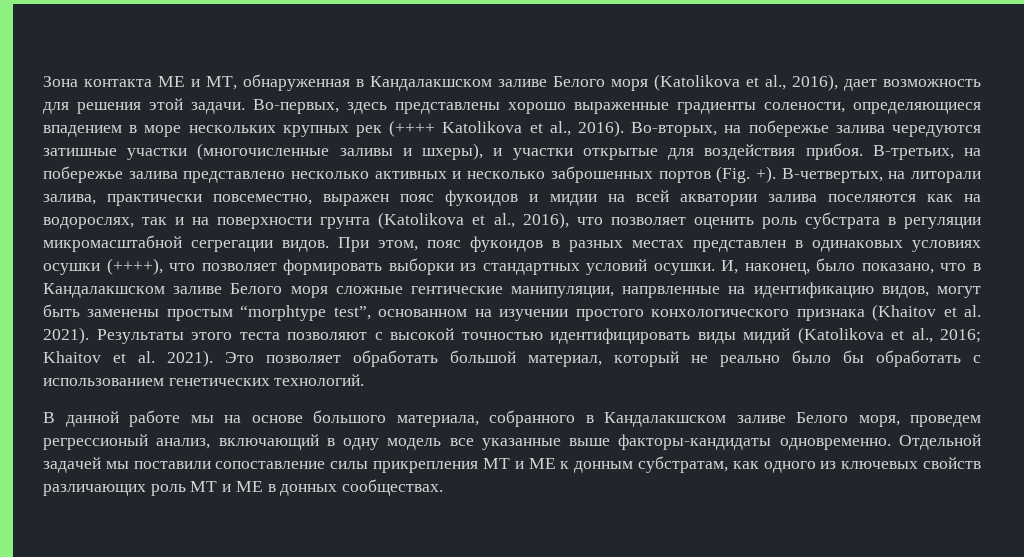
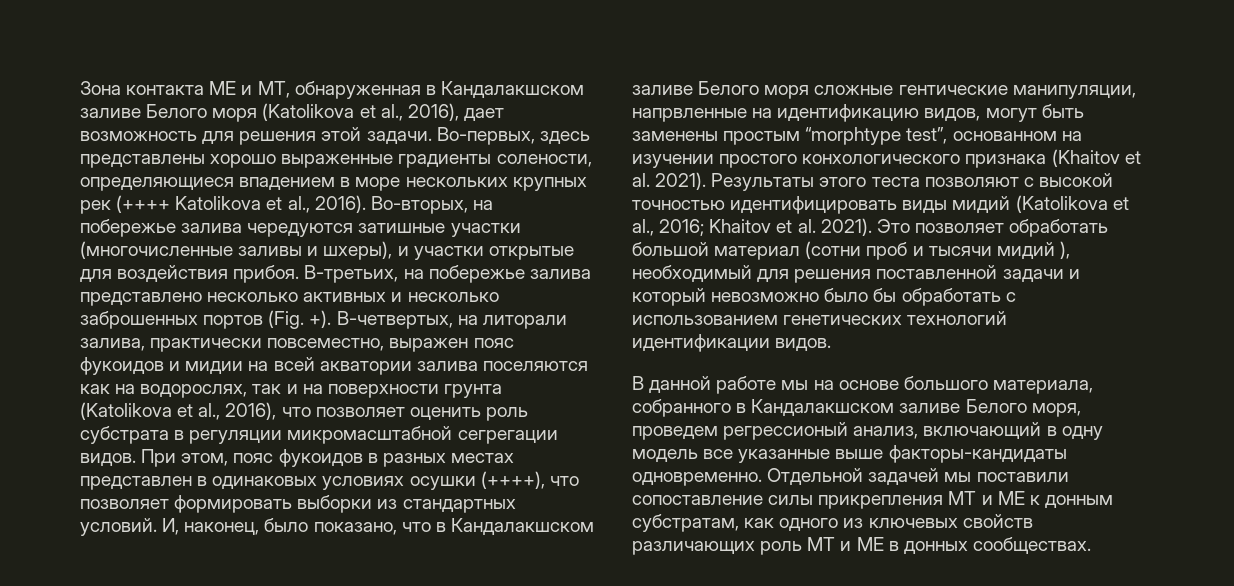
- При этом, пояс фукоидов в разных местах представлен в одинаковых условиях осушки (++++), что позволяет формировать выборки из стандартных условий осушки.
+ При этом, пояс фукоидов в разных местах представлен в одинаковых условиях осушки (++++), что позволяет формировать выборки из стандартных условий.
- Это позволяет обработать большой материал, который не реально было бы обработать с использованием генетических технологий.
+ Это позволяет обработать большой материал (сотни проб и тысячи мидий ), необходимый для решения поставленной задачи и который невозможно было бы обработать с использованием генетических технологий идентификации видов.

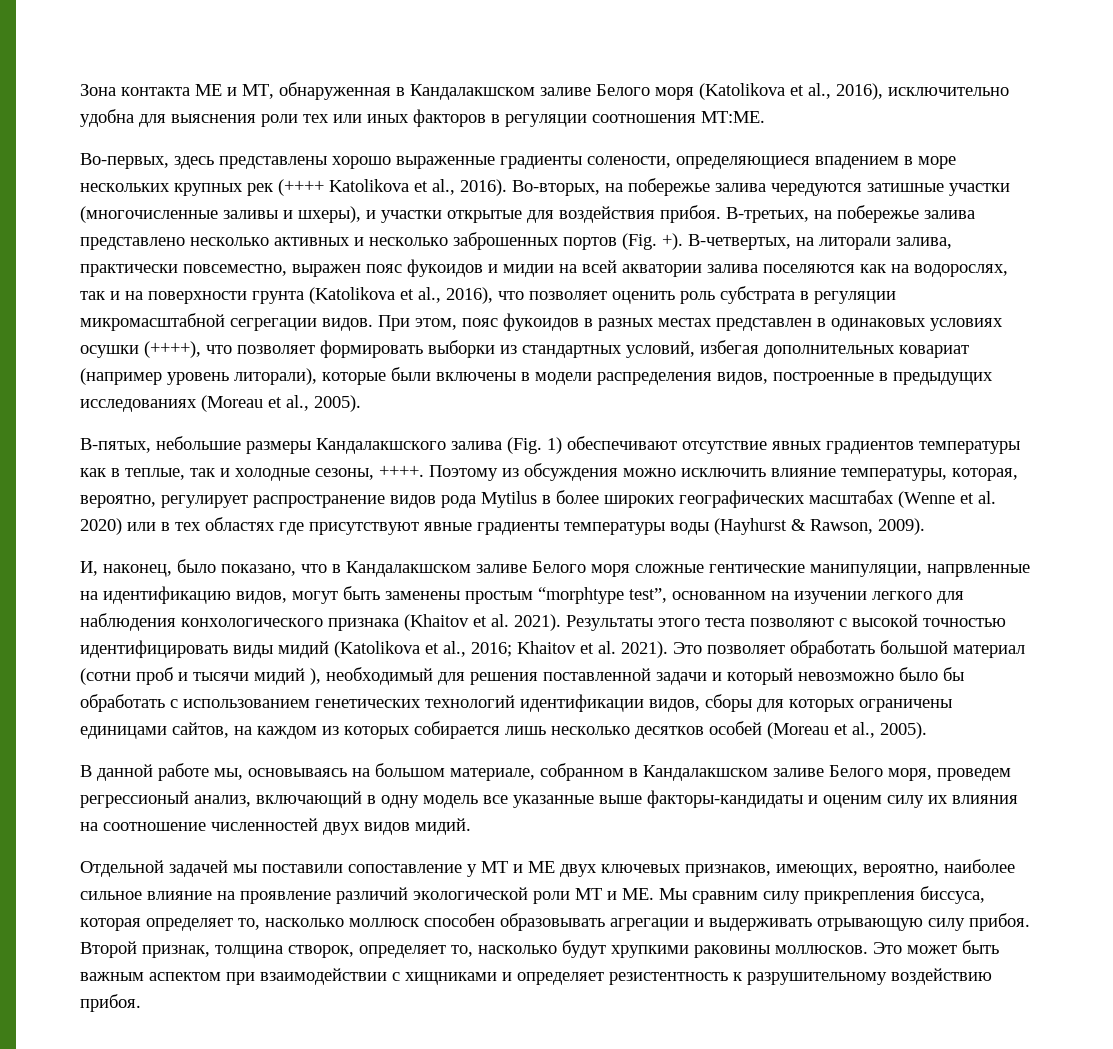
- Зона контакта ME и MT, обнаруженная в Кандалакшском заливе Белого моря (Katolikova et al., 2016), дает возможность для решения этой задачи. Во-первых, здесь представлены хорошо выраженные градиенты солености, определяющиеся впадением в море нескольких крупных рек (++++ Katolikova et al., 2016).
+ Зона контакта ME и MT, обнаруженная в Кандалакшском заливе Белого моря (Katolikova et al., 2016), исключительно удобна для выяснения роли тех или иных факторов в регуляции соотношения MT:ME.
+ Во-первых, здесь представлены хорошо выраженные градиенты солености, определяющиеся впадением в море нескольких крупных рек (++++ Katolikova et al., 2016).
- При этом, пояс фукоидов в разных местах представлен в одинаковых условиях осушки (++++), что позволяет формировать выборки из стандартных условий. И, наконец, было показано, что в Кандалакшском заливе Белого моря сложные гентические манипуляции, напрвленные на идентификацию видов, могут быть заменены простым “morphtype test”, основанном на изучении простого конхологического признака (Khaitov et al. 2021).
+ При этом, пояс фукоидов в разных местах представлен в одинаковых условиях осушки (++++), что позволяет формировать выборки из стандартных условий, избегая дополнительных ковариат (например уровень литорали), которые были включены в модели распределения видов, построенные в предыдущих исследованиях (Moreau et al., 2005).
+ В-пятых, небольшие размеры Кандалакшского залива (Fig. 1) обеспечивают отсутствие явных градиентов температуры как в теплые, так и холодные сезоны, ++++. Поэтому из обсуждения можно исключить влияние температуры, которая, вероятно, регулирует распространение видов рода Mytilus в более широких географических масштабах (Wenne et al. 2020) или в тех областях где присутствуют явные градиенты температуры воды (Hayhurst & Rawson, 2009).
+ И, наконец, было показано, что в Кандалакшском заливе Белого моря сложные гентические манипуляции, напрвленные на идентификацию видов, могут быть заменены простым “morphtype test”, основанном на изучении легкого для наблюдения конхологического признака (Khaitov et al. 2021).
- Это позволяет обработать большой материал (сотни проб и тысячи мидий ), необходимый для решения поставленной задачи и который невозможно было бы обработать с использованием генетических технологий идентификации видов.
- В данной работе мы на основе большого материала, собранного в Кандалакшском заливе Белого моря, проведем регрессионый анализ, включающий в одну модель все указанные выше факторы-кандидаты одновременно. Отдельной задачей мы поставили сопоставление силы прикрепления MT и МЕ к донным субстратам, как одного из ключевых свойств различающих роль MT и МЕ в донных сообществах.
+ Это позволяет обработать большой материал (сотни проб и тысячи мидий ), необходимый для решения поставленной задачи и который невозможно было бы обработать с использованием генетических технологий идентификации видов, сборы для которых ограничены единицами сайтов, на каждом из которых собирается лишь несколько десятков особей (Moreau et al., 2005).
+ В данной работе мы, основываясь на большом материале, собранном в Кандалакшском заливе Белого моря, проведем регрессионый анализ, включающий в одну модель все указанные выше факторы-кандидаты и оценим силу их влияния на соотношение численностей двух видов мидий.
+ Отдельной задачей мы поставили сопоставление у MT и МЕ двух ключевых признаков, имеющих, вероятно, наиболее сильное влияние на проявление различий экологической роли MT и МЕ. Мы сравним силу прикрепления биссуса, которая определяет то, насколько моллюск способен образовывать агрегации и выдерживать отрывающую силу прибоя. Второй признак, толщина створок, определяет то, насколько будут хрупкими раковины моллюсков. Это может быть важным аспектом при взаимодействии с хищниками и определяет резистентность к разрушительному воздействию прибоя.

